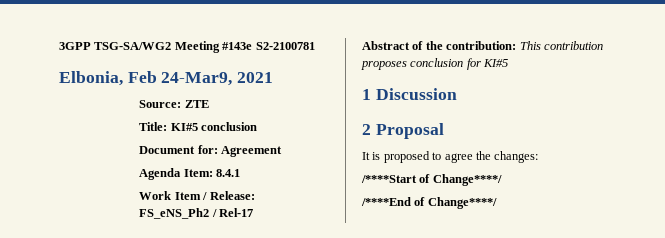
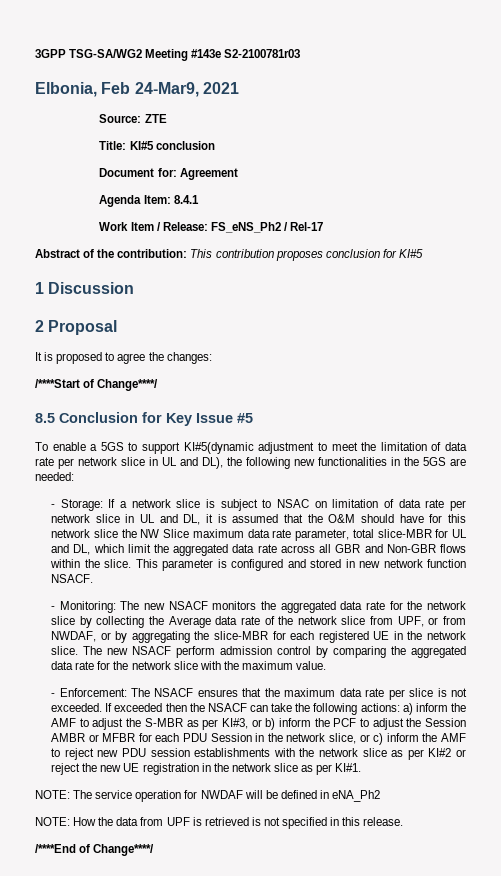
- 3GPP TSG-SA/WG2 Meeting #143e S2-2100781
+ 3GPP TSG-SA/WG2 Meeting #143e S2-2100781r03
+ 8.5 Conclusion for Key Issue #5
+ To enable a 5GS to support KI#5(dynamic adjustment to meet the limitation of data rate per network slice in UL and DL), the following new functionalities in the 5GS are needed:
+ - Storage: If a network slice is subject to NSAC on limitation of data rate per network slice in UL and DL, it is assumed that the O&M should have for this network slice the NW Slice maximum data rate parameter, total slice-MBR for UL and DL, which limit the aggregated data rate across all GBR and Non-GBR flows within the slice. This parameter is configured and stored in new network function NSACF.
+ - Monitoring: The new NSACF monitors the aggregated data rate for the network slice by collecting the Average data rate of the network slice from UPF, or from NWDAF, or by aggregating the slice-MBR for each registered UE in the network slice. The new NSACF perform admission control by comparing the aggregated data rate for the network slice with the maximum value.
+ - Enforcement: The NSACF ensures that the maximum data rate per slice is not exceeded. If exceeded then the NSACF can take the following actions: a) inform the AMF to adjust the S-MBR as per KI#3, or b) inform the PCF to adjust the Session AMBR or MFBR for each PDU Session in the network slice, or c) inform the AMF to reject new PDU session establishments with the network slice as per KI#2 or reject the new UE registration in the network slice as per KI#1.
+ NOTE: The service operation for NWDAF will be defined in eNA_Ph2
+ NOTE: How the data from UPF is retrieved is not specified in this release.

